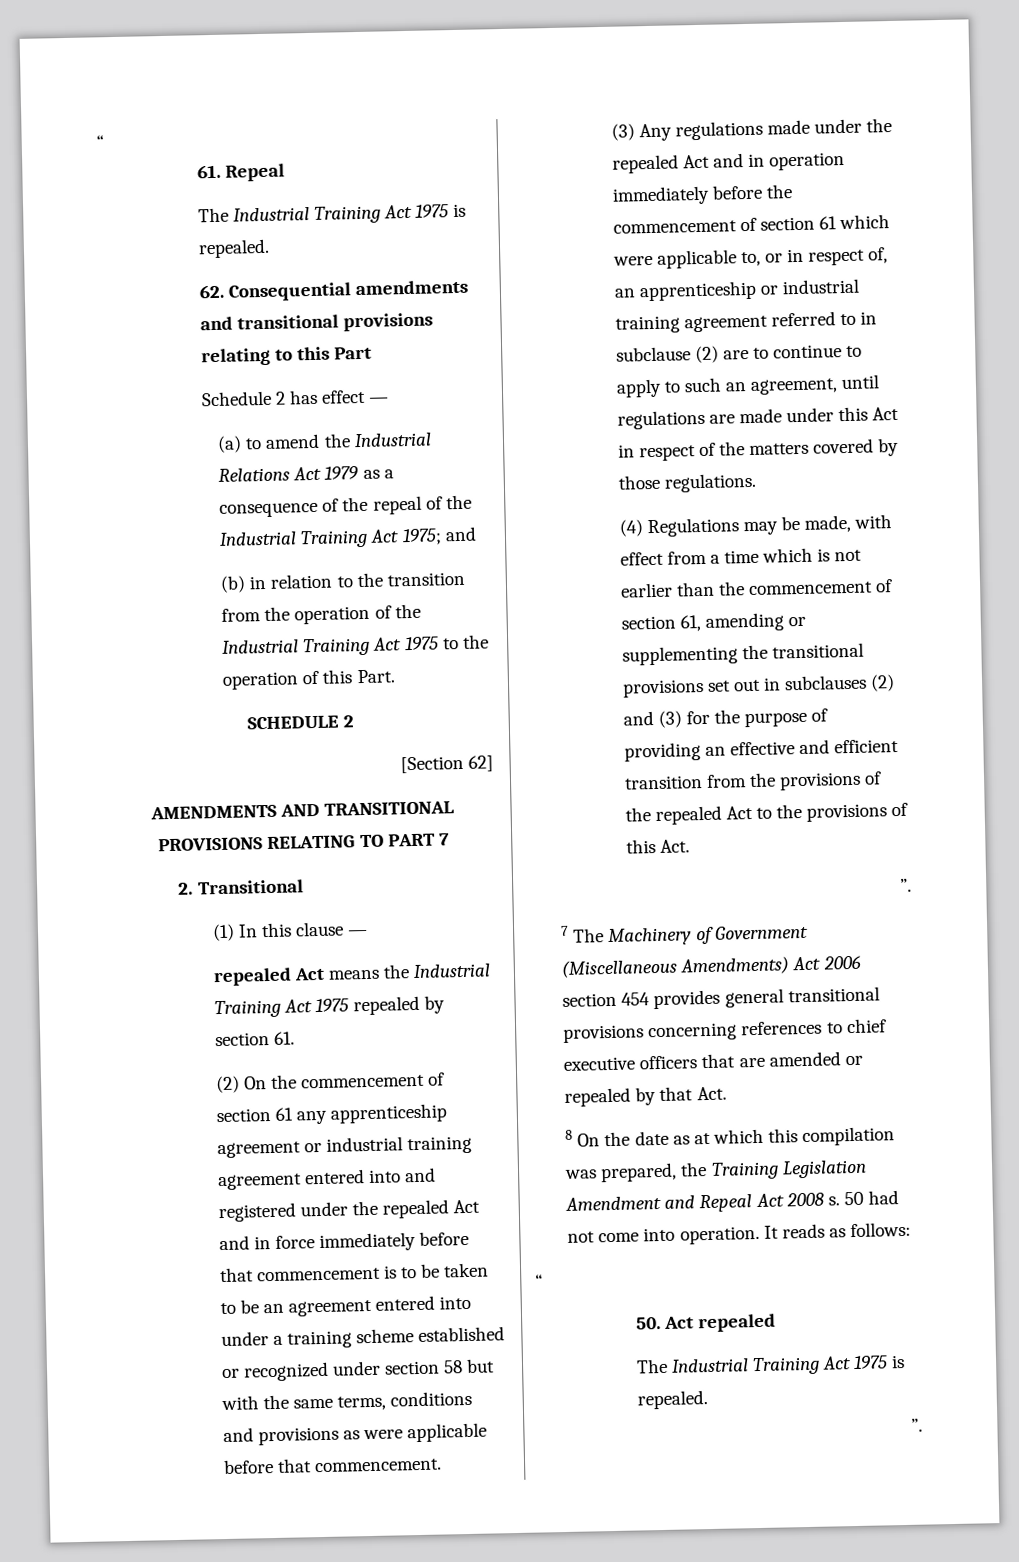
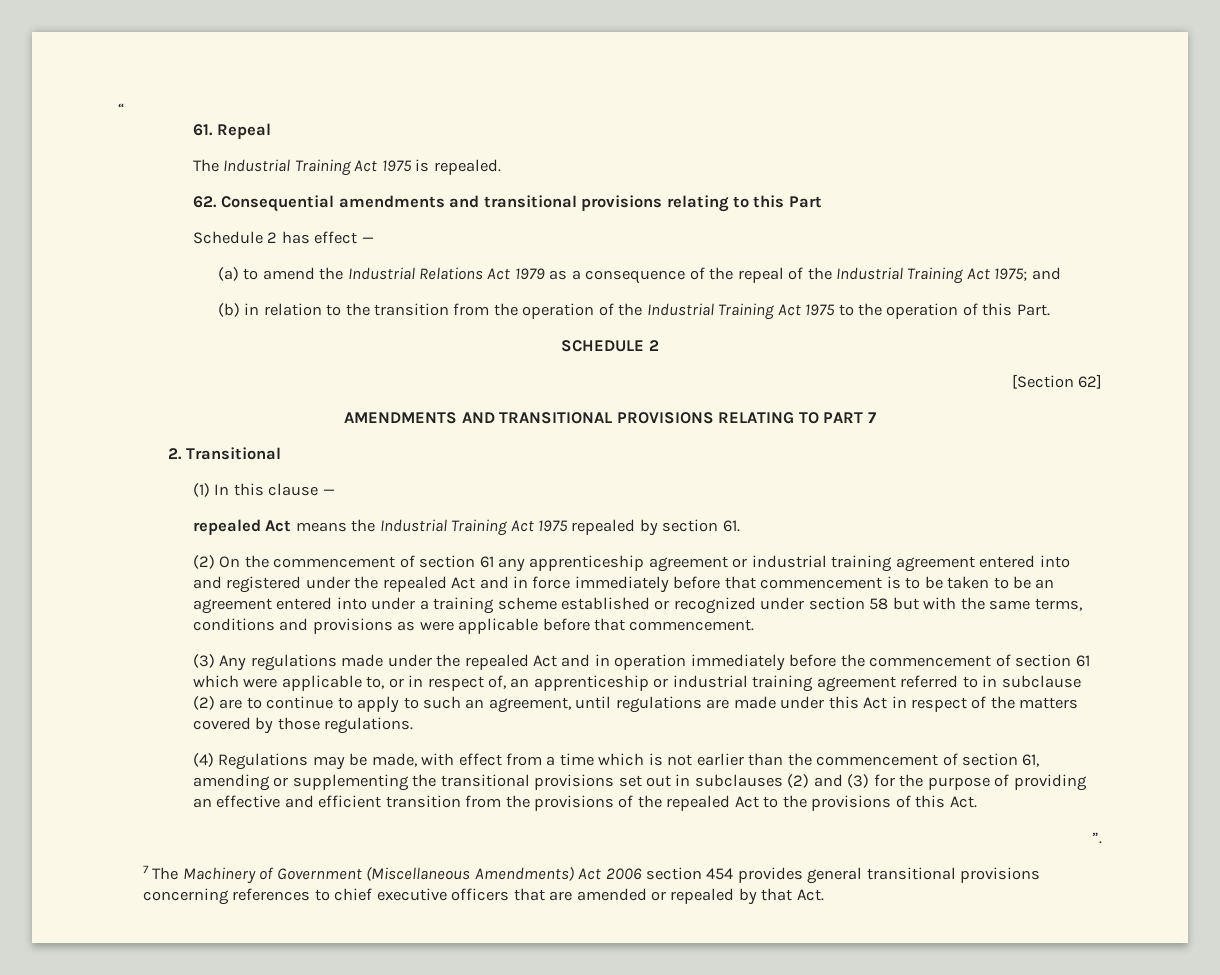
- 8 On the date as at which this compilation was prepared, the Training Legislation Amendment and Repeal Act 2008 s. 50 had not come into operation. It reads as follows:
- “
- 50. Act repealed
- The Industrial Training Act 1975 is repealed.
- ”.

